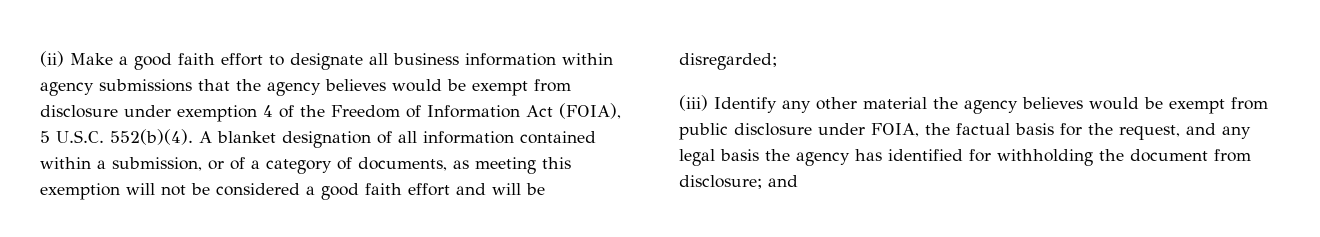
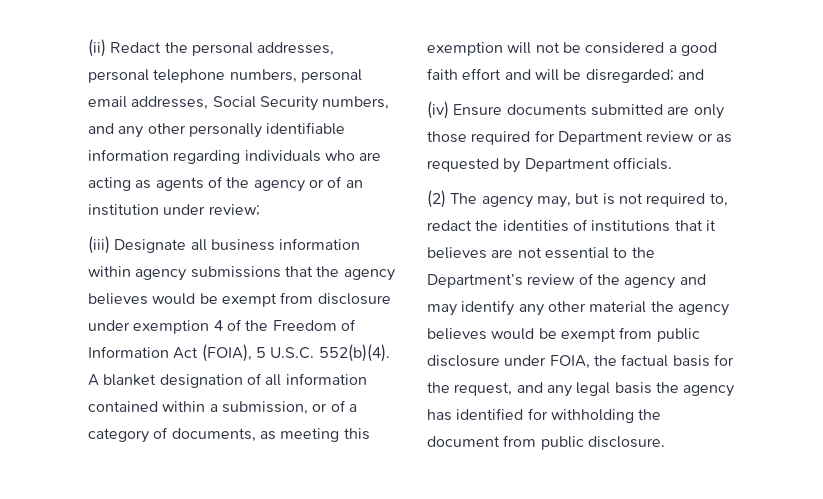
- (ii) Make a good faith effort to designate all business information within agency submissions that the agency believes would be exempt from disclosure under exemption 4 of the Freedom of Information Act (FOIA), 5 U.S.C. 552(b)(4).
+ (ii) Redact the personal addresses, personal telephone numbers, personal email addresses, Social Security numbers, and any other personally identifiable information regarding individuals who are acting as agents of the agency or of an institution under review;
+ (iii) Designate all business information within agency submissions that the agency believes would be exempt from disclosure under exemption 4 of the Freedom of Information Act (FOIA), 5 U.S.C. 552(b)(4).
- A blanket designation of all information contained within a submission, or of a category of documents, as meeting this exemption will not be considered a good faith effort and will be disregarded;
- (iii) Identify any other material the agency believes would be exempt from public disclosure under FOIA, the factual basis for the request, and any legal basis the agency has identified for withholding the document from disclosure; and
+ A blanket designation of all information contained within a submission, or of a category of documents, as meeting this exemption will not be considered a good faith effort and will be disregarded; and
+ (iv) Ensure documents submitted are only those required for Department review or as requested by Department officials.
+ (2) The agency may, but is not required to, redact the identities of institutions that it believes are not essential to the Department’s review of the agency and may identify any other material the agency believes would be exempt from public disclosure under FOIA, the factual basis for the request, and any legal basis the agency has identified for withholding the document from public disclosure.

